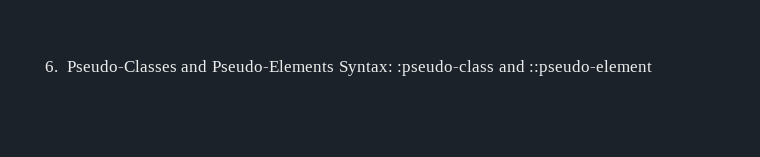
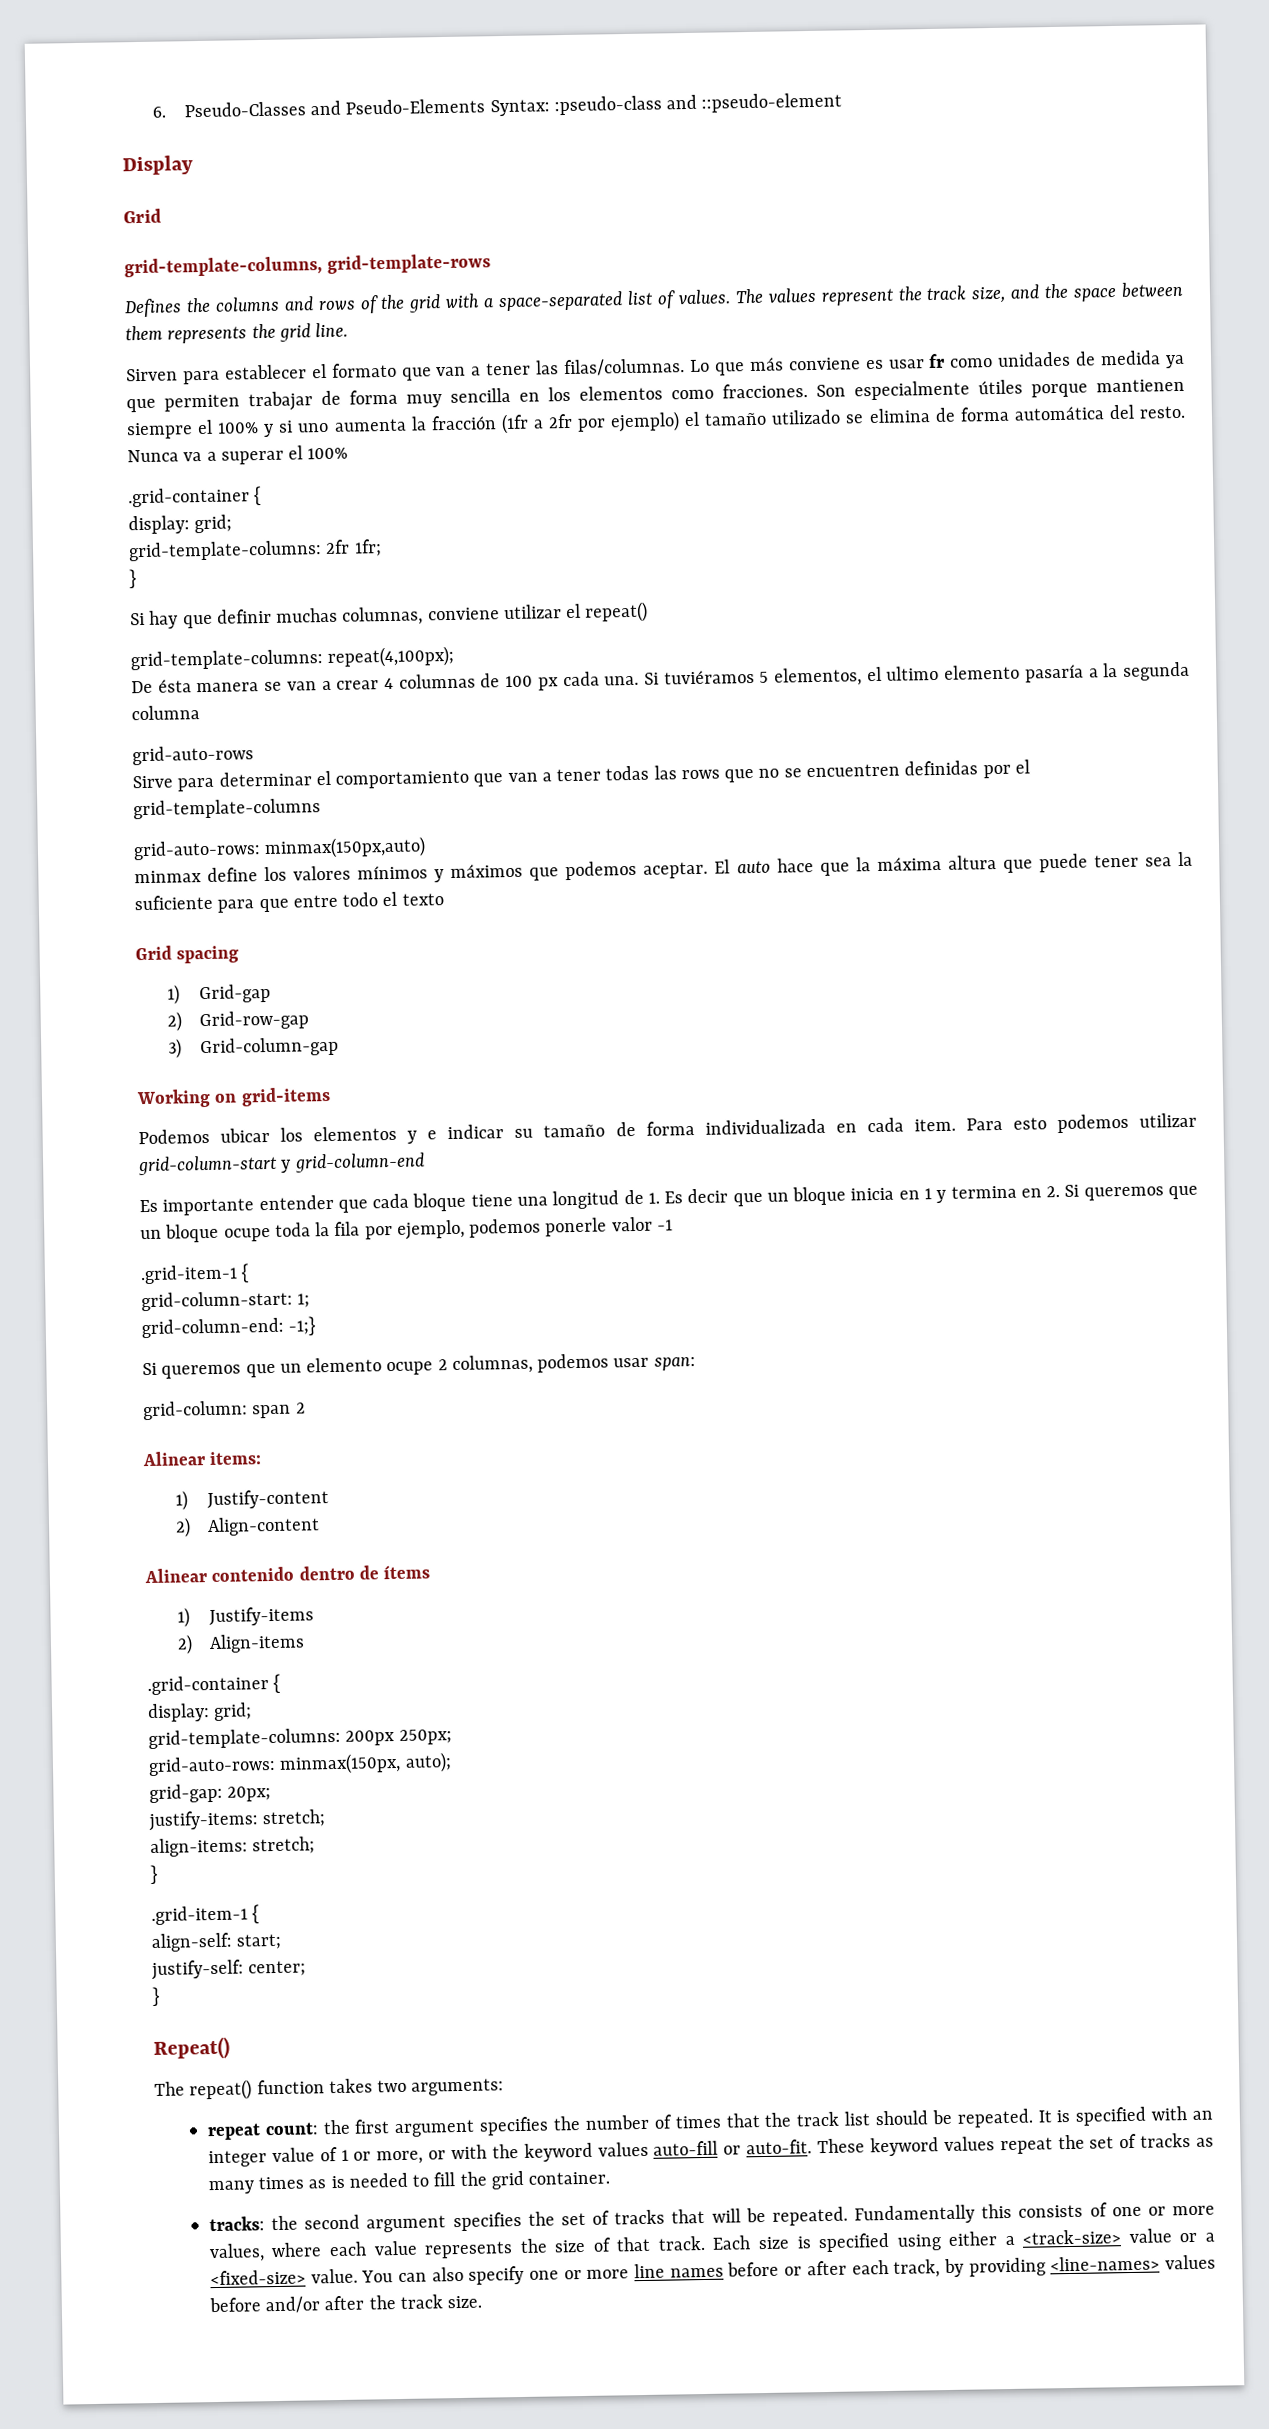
+ Display
+ Grid
+ grid-template-columns, grid-template-rows
+ Defines the columns and rows of the grid with a space-separated list of values. The values represent the track size, and the space between them represents the grid line.
+ Sirven para establecer el formato que van a tener las filas/columnas. Lo que más conviene es usar fr como unidades de medida ya que permiten trabajar de forma muy sencilla en los elementos como fracciones. Son especialmente útiles porque mantienen siempre el 100% y si uno aumenta la fracción (1fr a 2fr por ejemplo) el tamaño utilizado se elimina de forma automática del resto. Nunca va a superar el 100%
+ .grid-container {
+ display: grid;
+ grid-template-columns: 2fr 1fr;
+ }
+ Si hay que definir muchas columnas, conviene utilizar el repeat()
+ grid-template-columns: repeat(4,100px);
+ De ésta manera se van a crear 4 columnas de 100 px cada una. Si tuviéramos 5 elementos, el ultimo elemento pasaría a la segunda columna
+ grid-auto-rows
+ Sirve para determinar el comportamiento que van a tener todas las rows que no se encuentren definidas por el grid-template-columns
+ grid-auto-rows: minmax(150px,auto)
+ minmax define los valores mínimos y máximos que podemos aceptar. El auto hace que la máxima altura que puede tener sea la suficiente para que entre todo el texto
+ Grid spacing
+ 1) Grid-gap
+ 2) Grid-row-gap
+ 3) Grid-column-gap
+ Working on grid-items
+ Podemos ubicar los elementos y e indicar su tamaño de forma individualizada en cada item. Para esto podemos utilizar grid-column-start y grid-column-end
+ Es importante entender que cada bloque tiene una longitud de 1. Es decir que un bloque inicia en 1 y termina en 2. Si queremos que un bloque ocupe toda la fila por ejemplo, podemos ponerle valor -1
+ .grid-item-1 {
+ grid-column-start: 1;
+ grid-column-end: -1;}
+ Si queremos que un elemento ocupe 2 columnas, podemos usar span:
+ grid-column: span 2
+ Alinear items:
+ 1) Justify-content
+ 2) Align-content
+ Alinear contenido dentro de ítems
+ 1) Justify-items
+ 2) Align-items
+ .grid-container {
+ display: grid;
+ grid-template-columns: 200px 250px;
+ grid-auto-rows: minmax(150px, auto);
+ grid-gap: 20px;
+ justify-items: stretch;
+ align-items: stretch;
+ }
+ .grid-item-1 {
+ align-self: start;
+ justify-self: center;
+ }
+ Repeat()
+ The repeat() function takes two arguments:
+ repeat count: the first argument specifies the number of times that the track list should be repeated. It is specified with an integer value of 1 or more, or with the keyword values auto-fill or auto-fit. These keyword values repeat the set of tracks as many times as is needed to fill the grid container.
+ tracks: the second argument specifies the set of tracks that will be repeated. Fundamentally this consists of one or more values, where each value represents the size of that track. Each size is specified using either a <track-size> value or a <fixed-size> value. You can also specify one or more line names before or after each track, by providing <line-names> values before and/or after the track size.

